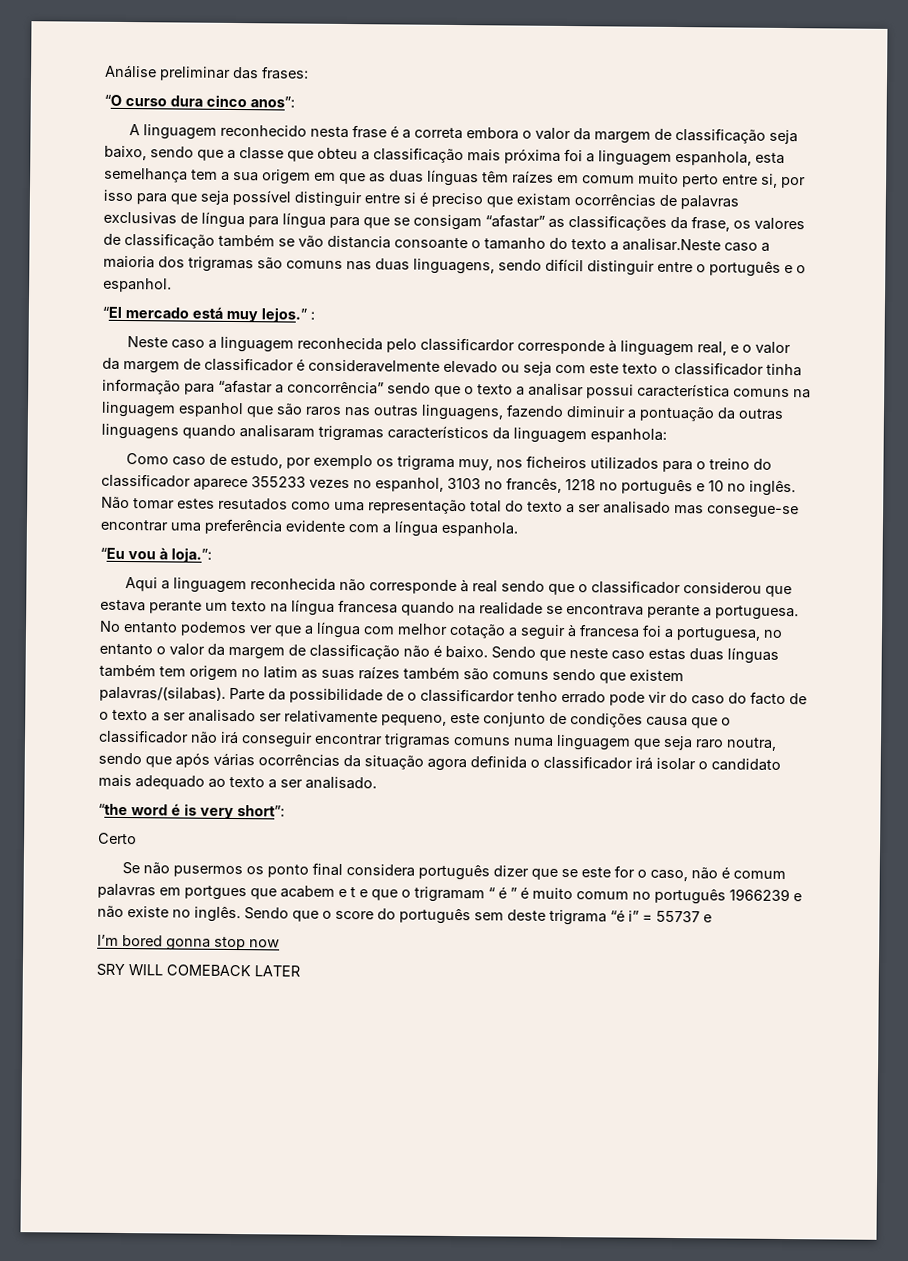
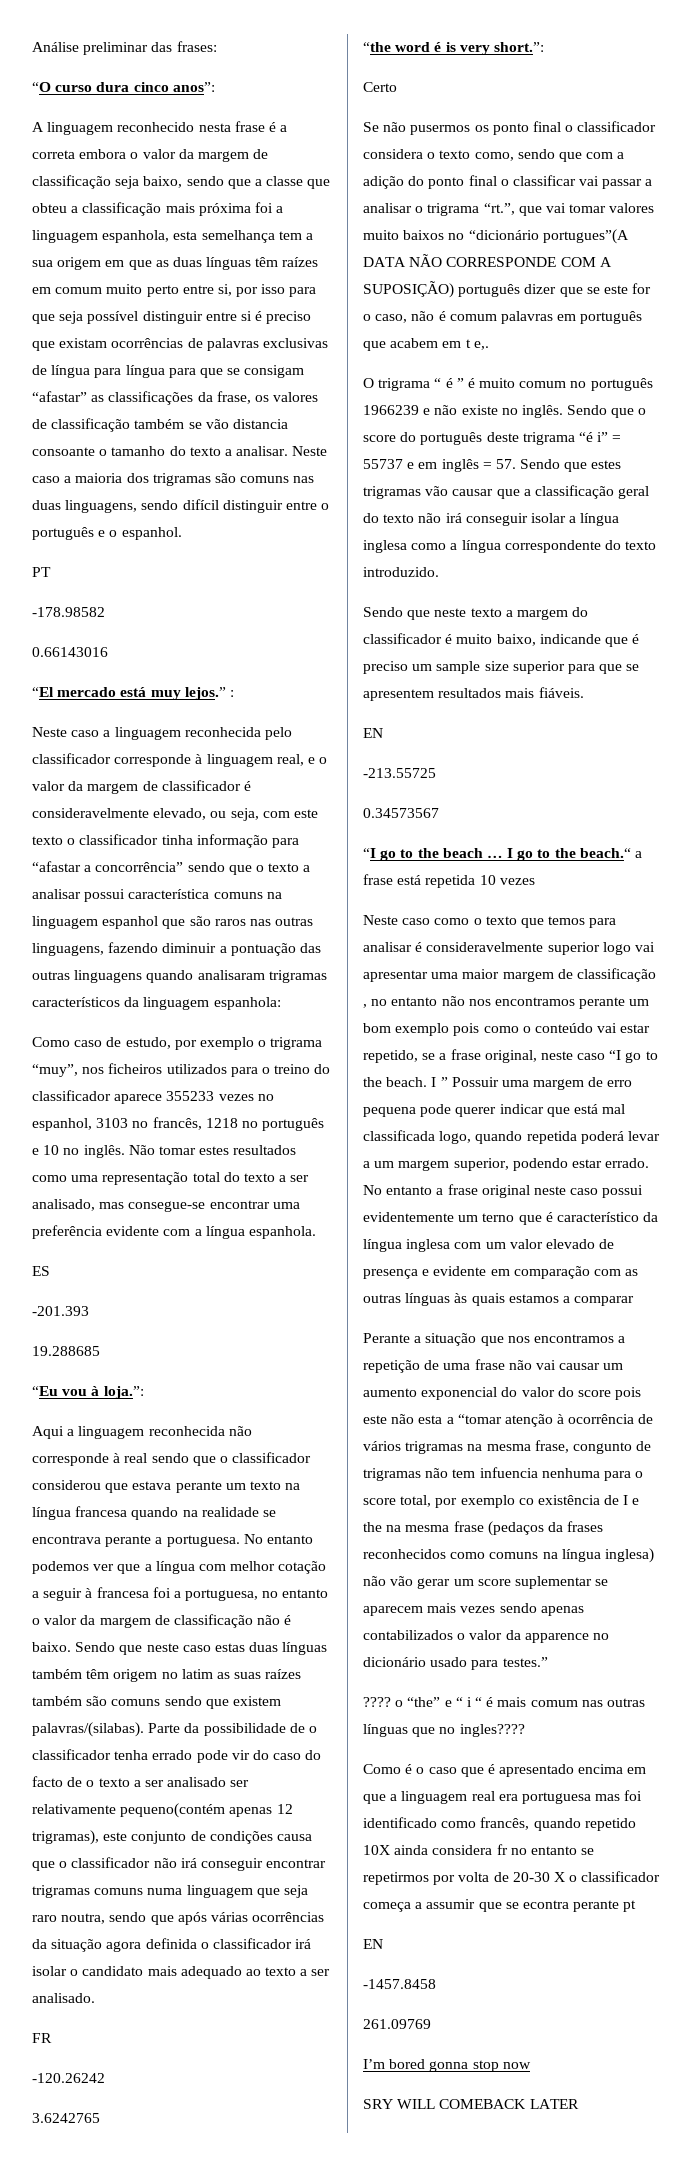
- A linguagem reconhecido nesta frase é a correta embora o valor da margem de classificação seja baixo, sendo que a classe que obteu a classificação mais próxima foi a linguagem espanhola, esta semelhança tem a sua origem em que as duas línguas têm raízes em comum muito perto entre si, por isso para que seja possível distinguir entre si é preciso que existam ocorrências de palavras exclusivas de língua para língua para que se consigam “afastar” as classificações da frase, os valores de classificação também se vão distancia consoante o tamanho do texto a analisar.Neste caso a maioria dos trigramas são comuns nas duas linguagens, sendo difícil distinguir entre o português e o espanhol.
+ A linguagem reconhecido nesta frase é a correta embora o valor da margem de classificação seja baixo, sendo que a classe que obteu a classificação mais próxima foi a linguagem espanhola, esta semelhança tem a sua origem em que as duas línguas têm raízes em comum muito perto entre si, por isso para que seja possível distinguir entre si é preciso que existam ocorrências de palavras exclusivas de língua para língua para que se consigam “afastar” as classificações da frase, os valores de classificação também se vão distancia consoante o tamanho do texto a analisar. Neste caso a maioria dos trigramas são comuns nas duas linguagens, sendo difícil distinguir entre o português e o espanhol.
+ PT
+ -178.98582
+ 0.66143016
- Neste caso a linguagem reconhecida pelo classificardor corresponde à linguagem real, e o valor da margem de classificador é consideravelmente elevado ou seja com este texto o classificador tinha informação para “afastar a concorrência” sendo que o texto a analisar possui característica comuns na linguagem espanhol que são raros nas outras linguagens, fazendo diminuir a pontuação da outras linguagens quando analisaram trigramas característicos da linguagem espanhola:
+ Neste caso a linguagem reconhecida pelo classificador corresponde à linguagem real, e o valor da margem de classificador é consideravelmente elevado, ou seja, com este texto o classificador tinha informação para “afastar a concorrência” sendo que o texto a analisar possui característica comuns na linguagem espanhol que são raros nas outras linguagens, fazendo diminuir a pontuação das outras linguagens quando analisaram trigramas característicos da linguagem espanhola:
- Como caso de estudo, por exemplo os trigrama muy, nos ficheiros utilizados para o treino do classificador aparece 355233 vezes no espanhol, 3103 no francês, 1218 no português e 10 no inglês.
+ Como caso de estudo, por exemplo o trigrama “muy”, nos ficheiros utilizados para o treino do classificador aparece 355233 vezes no espanhol, 3103 no francês, 1218 no português e 10 no inglês.
- Não tomar estes resutados como uma representação total do texto a ser analisado mas consegue-se encontrar uma preferência evidente com a língua espanhola.
+ Não tomar estes resultados como uma representação total do texto a ser analisado, mas consegue-se encontrar uma preferência evidente com a língua espanhola.
+ ES
+ -201.393
+ 19.288685
- Sendo que neste caso estas duas línguas também tem origem no latim as suas raízes também são comuns sendo que existem palavras/(silabas).
+ Sendo que neste caso estas duas línguas também têm origem no latim as suas raízes também são comuns sendo que existem palavras/(silabas).
- Parte da possibilidade de o classificardor tenho errado pode vir do caso do facto de o texto a ser analisado ser relativamente pequeno, este conjunto de condições causa que o classificador não irá conseguir encontrar trigramas comuns numa linguagem que seja raro noutra, sendo que após várias ocorrências da situação agora definida o classificador irá isolar o candidato mais adequado ao texto a ser analisado.
+ Parte da possibilidade de o classificador tenha errado pode vir do caso do facto de o texto a ser analisado ser relativamente pequeno(contém apenas 12 trigramas), este conjunto de condições causa que o classificador não irá conseguir encontrar trigramas comuns numa linguagem que seja raro noutra, sendo que após várias ocorrências da situação agora definida o classificador irá isolar o candidato mais adequado ao texto a ser analisado.
+ FR
+ -120.26242
+ 3.6242765
- “the word é is very short”:
+ “the word é is very short.”:
- Se não pusermos os ponto final considera português dizer que se este for o caso, não é comum palavras em portgues que acabem e t e que o trigramam “ é ” é muito comum no português 1966239 e não existe no inglês.
+ Se não pusermos os ponto final o classificador considera o texto como, sendo que com a adição do ponto final o classificar vai passar a analisar o trigrama “rt.”, que vai tomar valores muito baixos no “dicionário portugues”(A DATA NÃO CORRESPONDE COM A SUPOSIÇÃO) português dizer que se este for o caso, não é comum palavras em português que acabem em t e,.
+ O trigrama “ é ” é muito comum no português 1966239 e não existe no inglês.
- Sendo que o score do português sem deste trigrama “é i” = 55737 e
+ Sendo que o score do português deste trigrama “é i” = 55737 e em inglês = 57. Sendo que estes trigramas vão causar que a classificação geral do texto não irá conseguir isolar a língua inglesa como a língua correspondente do texto introduzido.
+ Sendo que neste texto a margem do classificador é muito baixo, indicande que é preciso um sample size superior para que se apresentem resultados mais fiáveis.
+ EN
+ -213.55725
+ 0.34573567
+ “I go to the beach … I go to the beach.“ a frase está repetida 10 vezes
+ Neste caso como o texto que temos para analisar é consideravelmente superior logo vai apresentar uma maior margem de classificação , no entanto não nos encontramos perante um bom exemplo pois como o conteúdo vai estar repetido, se a frase original, neste caso “I go to the beach. I ” Possuir uma margem de erro pequena pode querer indicar que está mal classificada logo, quando repetida poderá levar a um margem superior, podendo estar errado. No entanto a frase original neste caso possui evidentemente um terno que é característico da língua inglesa com um valor elevado de presença e evidente em comparação com as outras línguas às quais estamos a comparar
+ Perante a situação que nos encontramos a repetição de uma frase não vai causar um aumento exponencial do valor do score pois este não esta a “tomar atenção à ocorrência de vários trigramas na mesma frase, congunto de trigramas não tem infuencia nenhuma para o score total, por exemplo co existência de I e the na mesma frase (pedaços da frases reconhecidos como comuns na língua inglesa) não vão gerar um score suplementar se aparecem mais vezes sendo apenas contabilizados o valor da apparence no dicionário usado para testes.”
+ ???? o “the” e “ i “ é mais comum nas outras línguas que no ingles????
+ Como é o caso que é apresentado encima em que a linguagem real era portuguesa mas foi identificado como francês, quando repetido 10X ainda considera fr no entanto se repetirmos por volta de 20-30 X o classificador começa a assumir que se econtra perante pt
+ EN
+ -1457.8458
+ 261.09769

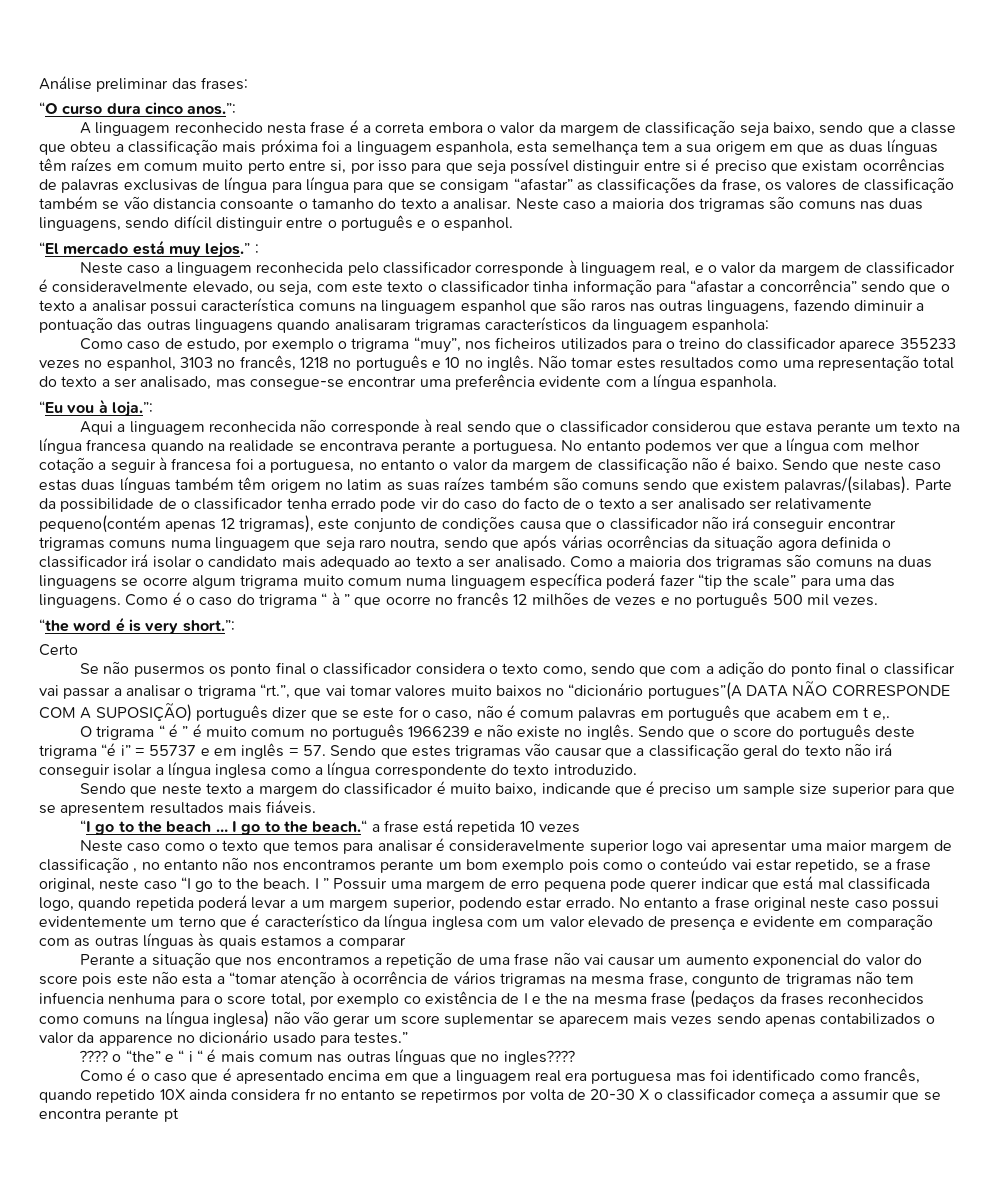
- “O curso dura cinco anos”:
+ “O curso dura cinco anos.”:
- PT
- -178.98582
- 0.66143016
- ES
- -201.393
- 19.288685
- Parte da possibilidade de o classificador tenha errado pode vir do caso do facto de o texto a ser analisado ser relativamente pequeno(contém apenas 12 trigramas), este conjunto de condições causa que o classificador não irá conseguir encontrar trigramas comuns numa linguagem que seja raro noutra, sendo que após várias ocorrências da situação agora definida o classificador irá isolar o candidato mais adequado ao texto a ser analisado.
- FR
- -120.26242
- 3.6242765
+ Parte da possibilidade de o classificador tenha errado pode vir do caso do facto de o texto a ser analisado ser relativamente pequeno(contém apenas 12 trigramas), este conjunto de condições causa que o classificador não irá conseguir encontrar trigramas comuns numa linguagem que seja raro noutra, sendo que após várias ocorrências da situação agora definida o classificador irá isolar o candidato mais adequado ao texto a ser analisado. Como a maioria dos trigramas são comuns na duas linguagens se ocorre algum trigrama muito comum numa linguagem específica poderá fazer “tip the scale” para uma das linguagens. Como é o caso do trigrama “ à ” que ocorre no francês 12 milhões de vezes e no português 500 mil vezes.
  Sendo que neste texto a margem do classificador é muito baixo, indicande que é preciso um sample size superior para que se apresentem resultados mais fiáveis.
- EN
- -213.55725
- 0.34573567
- Como é o caso que é apresentado encima em que a linguagem real era portuguesa mas foi identificado como francês, quando repetido 10X ainda considera fr no entanto se repetirmos por volta de 20-30 X o classificador começa a assumir que se econtra perante pt
- EN
- -1457.8458
- 261.09769
- I’m bored gonna stop now
- SRY WILL COMEBACK LATER
+ Como é o caso que é apresentado encima em que a linguagem real era portuguesa mas foi identificado como francês, quando repetido 10X ainda considera fr no entanto se repetirmos por volta de 20-30 X o classificador começa a assumir que se encontra perante pt

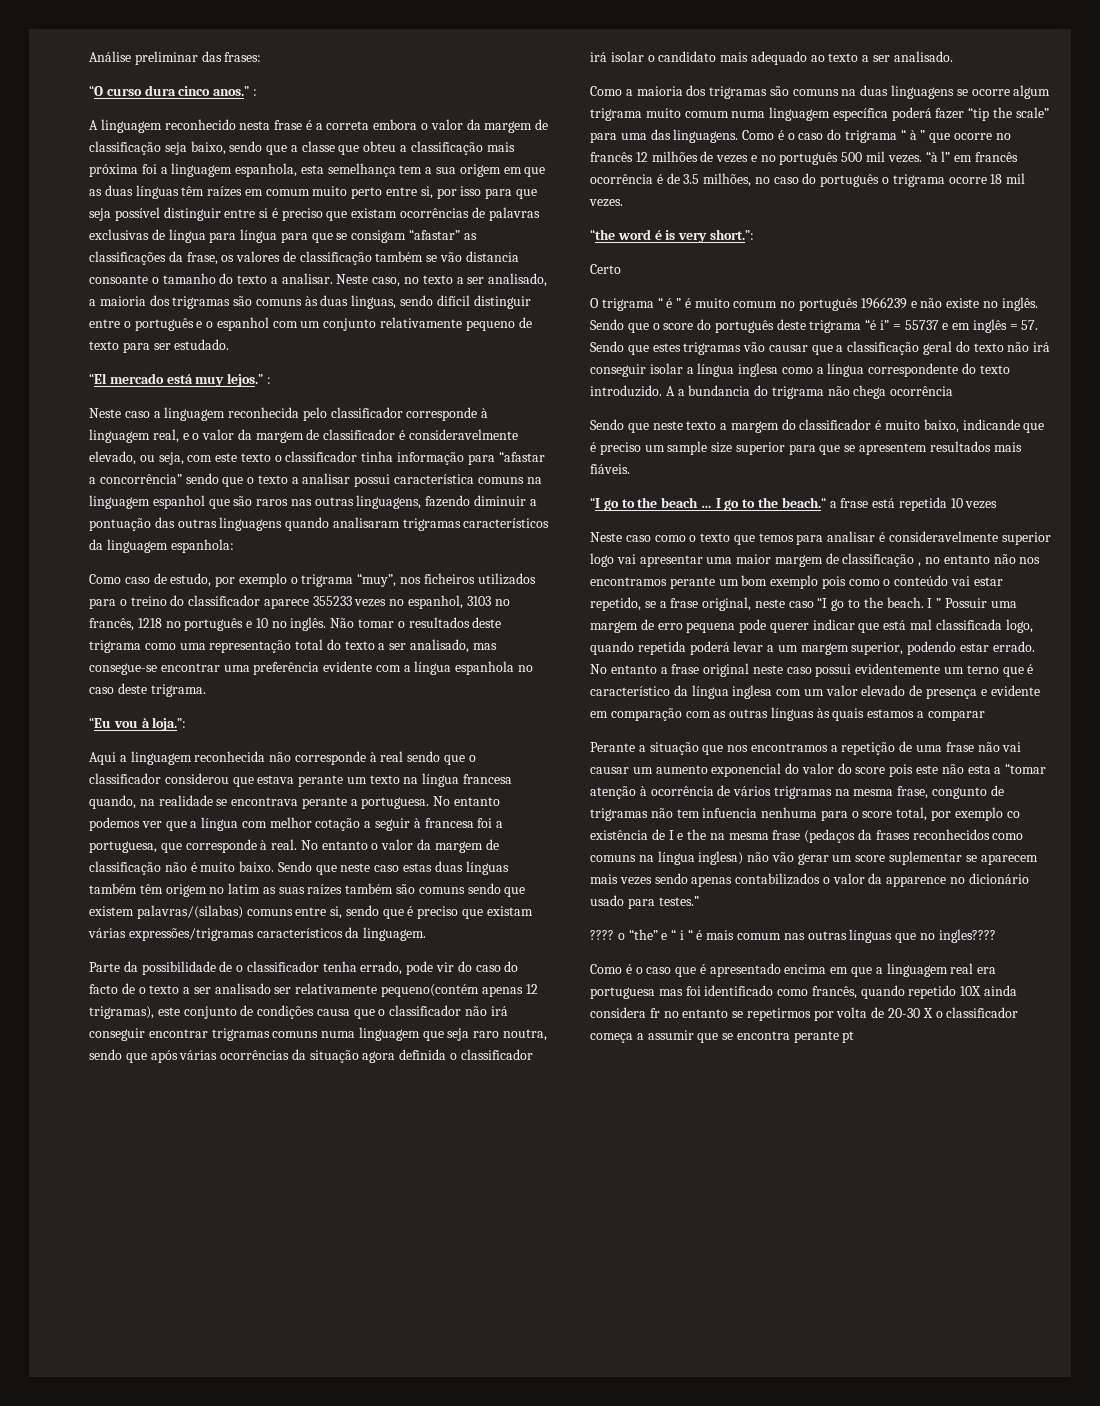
- “O curso dura cinco anos.”:
+ “O curso dura cinco anos.” :
- Neste caso a maioria dos trigramas são comuns nas duas linguagens, sendo difícil distinguir entre o português e o espanhol.
+ Neste caso, no texto a ser analisado, a maioria dos trigramas são comuns às duas linguas, sendo difícil distinguir entre o português e o espanhol com um conjunto relativamente pequeno de texto para ser estudado.
- Não tomar estes resultados como uma representação total do texto a ser analisado, mas consegue-se encontrar uma preferência evidente com a língua espanhola.
+ Não tomar o resultados deste trigrama como uma representação total do texto a ser analisado, mas consegue-se encontrar uma preferência evidente com a língua espanhola no caso deste trigrama.
- Aqui a linguagem reconhecida não corresponde à real sendo que o classificador considerou que estava perante um texto na língua francesa quando na realidade se encontrava perante a portuguesa.
+ Aqui a linguagem reconhecida não corresponde à real sendo que o classificador considerou que estava perante um texto na língua francesa quando, na realidade se encontrava perante a portuguesa.
- No entanto podemos ver que a língua com melhor cotação a seguir à francesa foi a portuguesa, no entanto o valor da margem de classificação não é baixo.
+ No entanto podemos ver que a língua com melhor cotação a seguir à francesa foi a portuguesa, que corresponde à real. No entanto o valor da margem de classificação não é muito baixo.
- Sendo que neste caso estas duas línguas também têm origem no latim as suas raízes também são comuns sendo que existem palavras/(silabas). Parte da possibilidade de o classificador tenha errado pode vir do caso do facto de o texto a ser analisado ser relativamente pequeno(contém apenas 12 trigramas), este conjunto de condições causa que o classificador não irá conseguir encontrar trigramas comuns numa linguagem que seja raro noutra, sendo que após várias ocorrências da situação agora definida o classificador irá isolar o candidato mais adequado ao texto a ser analisado. Como a maioria dos trigramas são comuns na duas linguagens se ocorre algum trigrama muito comum numa linguagem específica poderá fazer “tip the scale” para uma das linguagens.
+ Sendo que neste caso estas duas línguas também têm origem no latim as suas raízes também são comuns sendo que existem palavras/(silabas) comuns entre si, sendo que é preciso que existam várias expressões/trigramas característicos da linguagem.
+ Parte da possibilidade de o classificador tenha errado, pode vir do caso do facto de o texto a ser analisado ser relativamente pequeno(contém apenas 12 trigramas), este conjunto de condições causa que o classificador não irá conseguir encontrar trigramas comuns numa linguagem que seja raro noutra, sendo que após várias ocorrências da situação agora definida o classificador irá isolar o candidato mais adequado ao texto a ser analisado.
+ Como a maioria dos trigramas são comuns na duas linguagens se ocorre algum trigrama muito comum numa linguagem específica poderá fazer “tip the scale” para uma das linguagens.
+ “à l” em francês ocorrência é de 3.5 milhões, no caso do português o trigrama ocorre 18 mil vezes.
- Se não pusermos os ponto final o classificador considera o texto como, sendo que com a adição do ponto final o classificar vai passar a analisar o trigrama “rt.”, que vai tomar valores muito baixos no “dicionário portugues”(A DATA NÃO CORRESPONDE COM A SUPOSIÇÃO) português dizer que se este for o caso, não é comum palavras em português que acabem em t e,.
+ A a bundancia do trigrama não chega ocorrência

